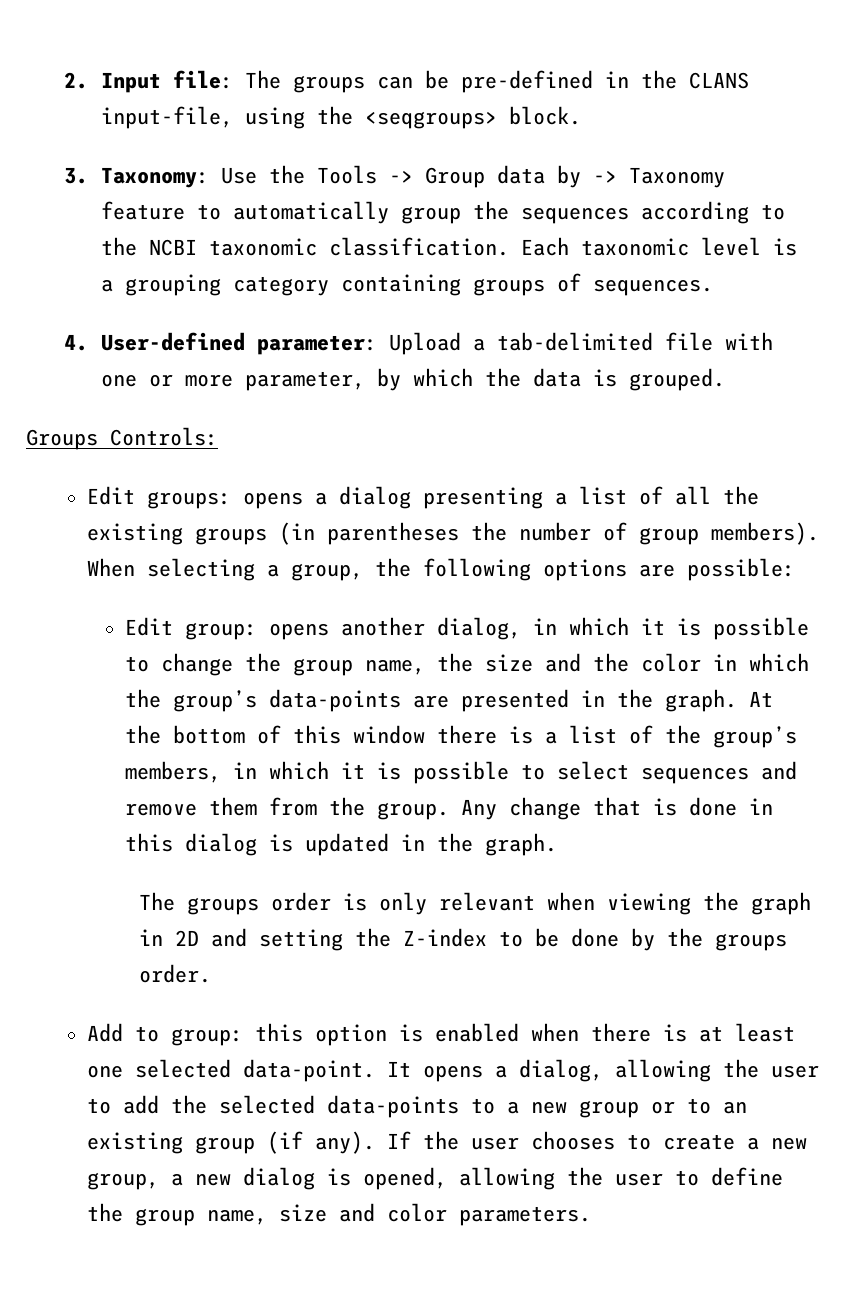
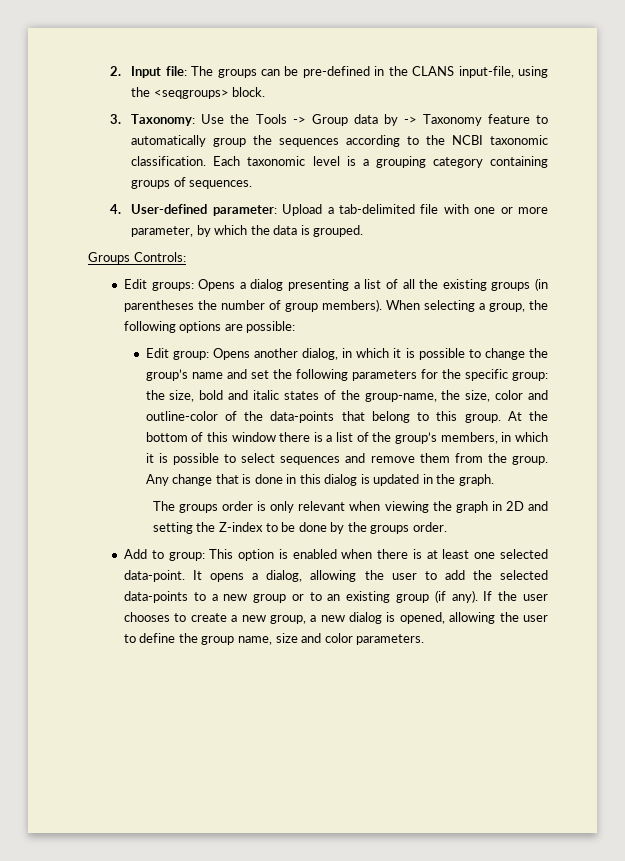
- Edit groups: opens a dialog presenting a list of all the existing groups (in parentheses the number of group members).
+ Edit groups: Opens a dialog presenting a list of all the existing groups (in parentheses the number of group members).
- Edit group: opens another dialog, in which it is possible to change the group name, the size and the color in which the group’s data-points are presented in the graph.
+ Edit group: Opens another dialog, in which it is possible to change the group’s name and set the following parameters for the specific group: the size, bold and italic states of the group-name, the size, color and outline-color of the data-points that belong to this group.
- Add to group: this option is enabled when there is at least one selected data-point.
+ Add to group: This option is enabled when there is at least one selected data-point.

